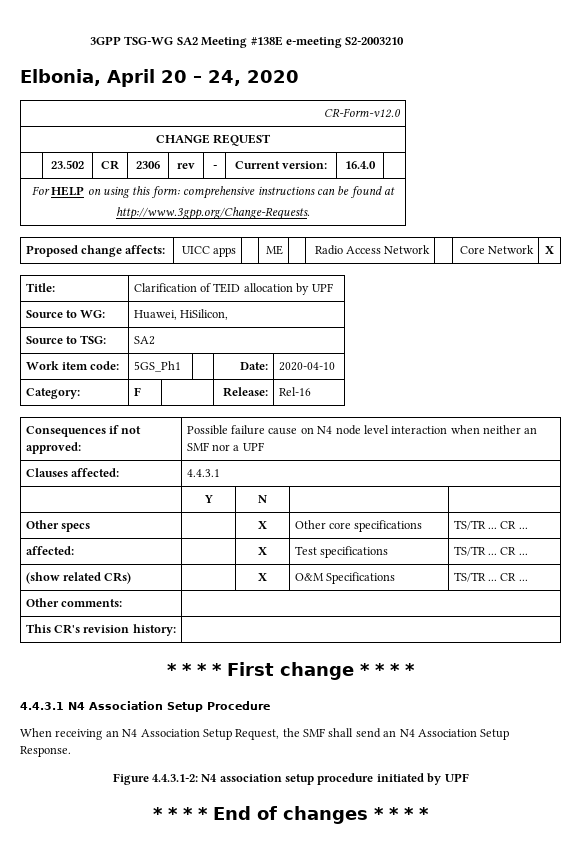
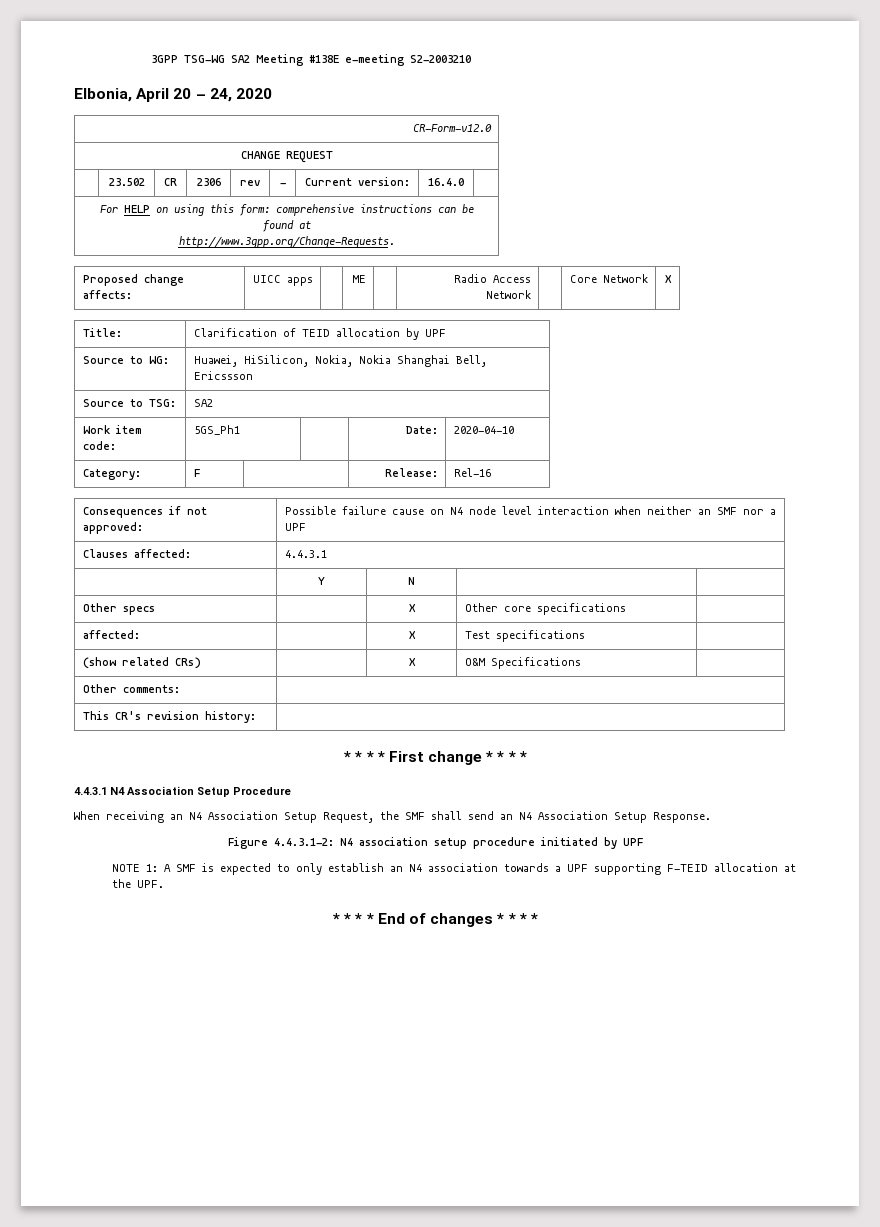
- Source to WG: | Huawei, HiSilicon,
+ Source to WG: | Huawei, HiSilicon, Nokia, Nokia Shanghai Bell, Ericssson
- Other specs | | X | Other core specifications | TS/TR ... CR ...
+ Other specs | | X | Other core specifications |
- affected: | | X | Test specifications | TS/TR ... CR ...
+ affected: | | X | Test specifications |
- (show related CRs) | | X | O&M Specifications | TS/TR ... CR ...
+ (show related CRs) | | X | O&M Specifications |
+ NOTE 1: A SMF is expected to only establish an N4 association towards a UPF supporting F-TEID allocation at the UPF.

